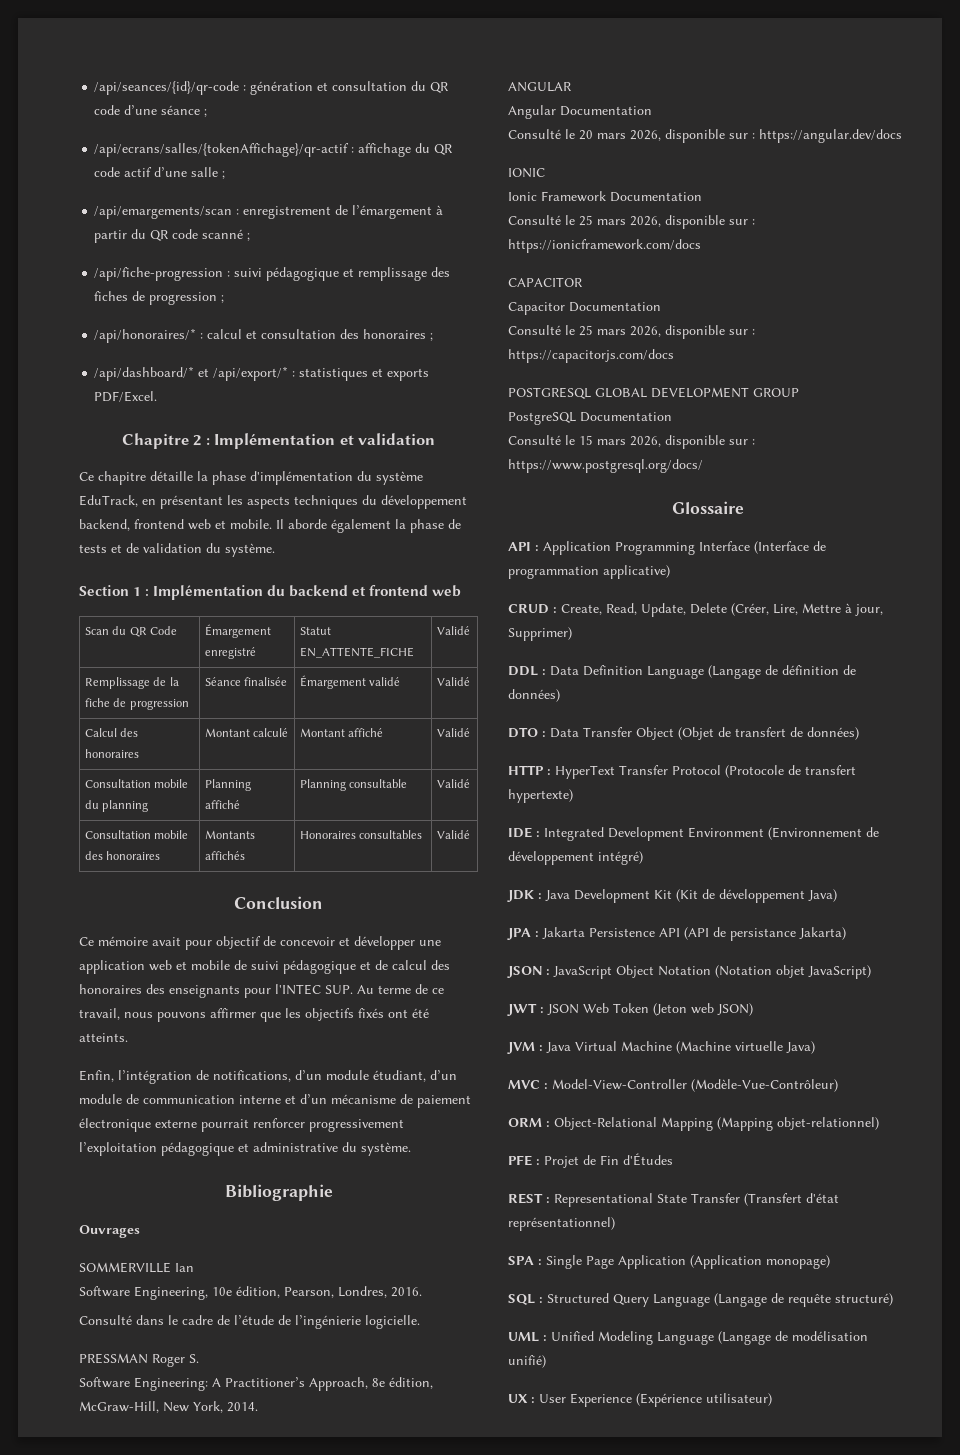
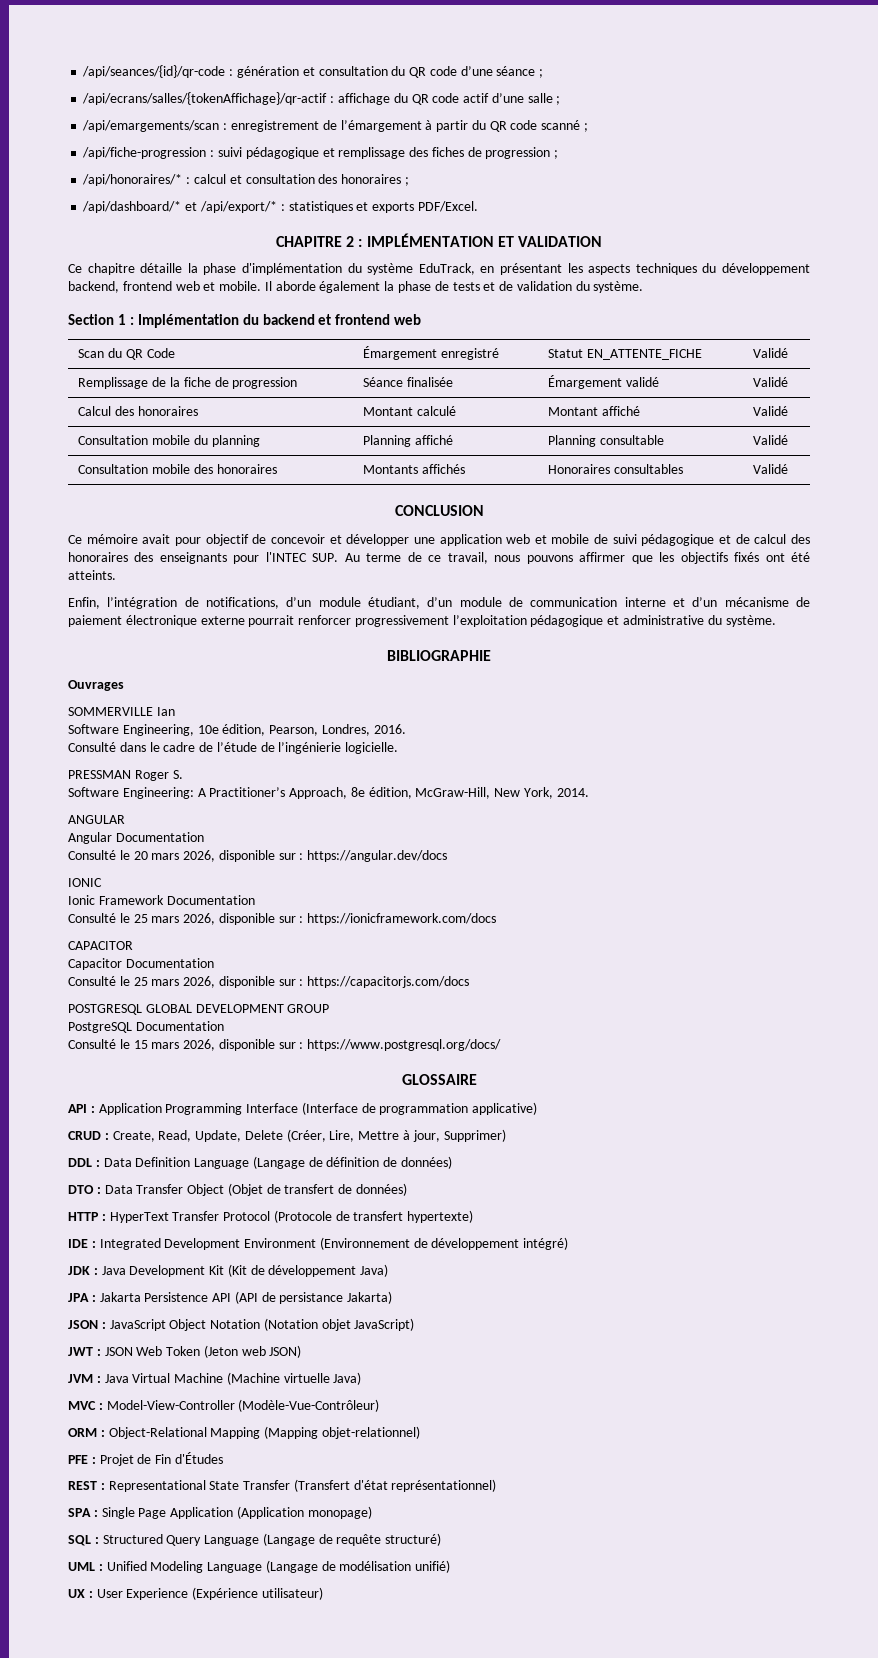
- Chapitre 2 : Implémentation et validation
+ CHAPITRE 2 : IMPLÉMENTATION ET VALIDATION
- Conclusion
+ CONCLUSION
- Bibliographie
+ BIBLIOGRAPHIE
- Glossaire
+ GLOSSAIRE

